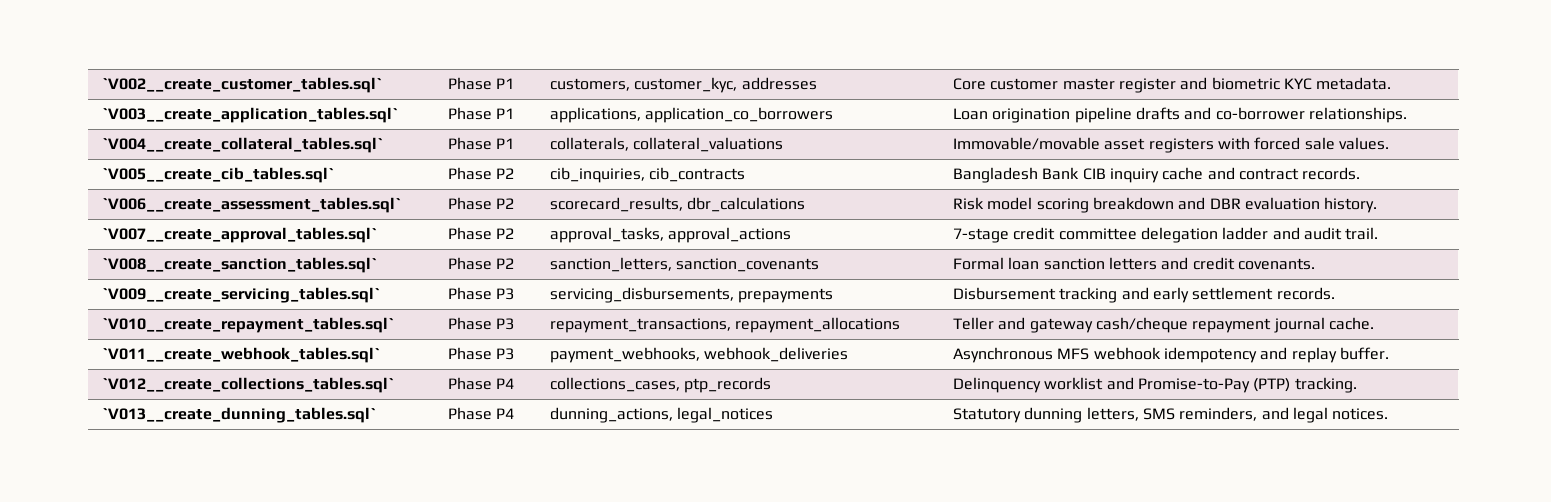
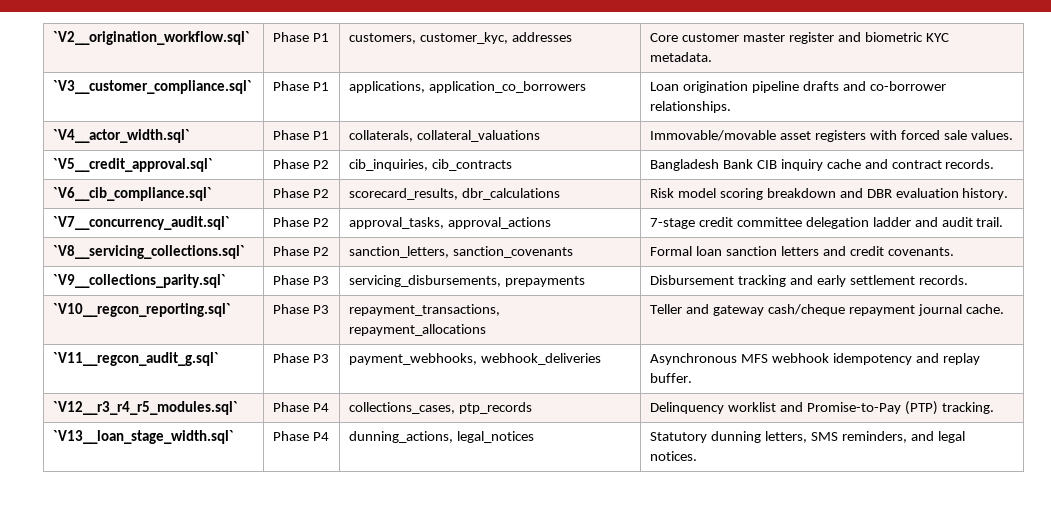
- `V002__create_customer_tables.sql` | Phase P1 | customers, customer_kyc, addresses | Core customer master register and biometric KYC metadata.
+ `V2__origination_workflow.sql` | Phase P1 | customers, customer_kyc, addresses | Core customer master register and biometric KYC metadata.
- `V003__create_application_tables.sql` | Phase P1 | applications, application_co_borrowers | Loan origination pipeline drafts and co-borrower relationships.
+ `V3__customer_compliance.sql` | Phase P1 | applications, application_co_borrowers | Loan origination pipeline drafts and co-borrower relationships.
- `V004__create_collateral_tables.sql` | Phase P1 | collaterals, collateral_valuations | Immovable/movable asset registers with forced sale values.
+ `V4__actor_width.sql` | Phase P1 | collaterals, collateral_valuations | Immovable/movable asset registers with forced sale values.
- `V005__create_cib_tables.sql` | Phase P2 | cib_inquiries, cib_contracts | Bangladesh Bank CIB inquiry cache and contract records.
+ `V5__credit_approval.sql` | Phase P2 | cib_inquiries, cib_contracts | Bangladesh Bank CIB inquiry cache and contract records.
- `V006__create_assessment_tables.sql` | Phase P2 | scorecard_results, dbr_calculations | Risk model scoring breakdown and DBR evaluation history.
+ `V6__cib_compliance.sql` | Phase P2 | scorecard_results, dbr_calculations | Risk model scoring breakdown and DBR evaluation history.
- `V007__create_approval_tables.sql` | Phase P2 | approval_tasks, approval_actions | 7-stage credit committee delegation ladder and audit trail.
+ `V7__concurrency_audit.sql` | Phase P2 | approval_tasks, approval_actions | 7-stage credit committee delegation ladder and audit trail.
- `V008__create_sanction_tables.sql` | Phase P2 | sanction_letters, sanction_covenants | Formal loan sanction letters and credit covenants.
+ `V8__servicing_collections.sql` | Phase P2 | sanction_letters, sanction_covenants | Formal loan sanction letters and credit covenants.
- `V009__create_servicing_tables.sql` | Phase P3 | servicing_disbursements, prepayments | Disbursement tracking and early settlement records.
+ `V9__collections_parity.sql` | Phase P3 | servicing_disbursements, prepayments | Disbursement tracking and early settlement records.
- `V010__create_repayment_tables.sql` | Phase P3 | repayment_transactions, repayment_allocations | Teller and gateway cash/cheque repayment journal cache.
+ `V10__regcon_reporting.sql` | Phase P3 | repayment_transactions, repayment_allocations | Teller and gateway cash/cheque repayment journal cache.
- `V011__create_webhook_tables.sql` | Phase P3 | payment_webhooks, webhook_deliveries | Asynchronous MFS webhook idempotency and replay buffer.
+ `V11__regcon_audit_g.sql` | Phase P3 | payment_webhooks, webhook_deliveries | Asynchronous MFS webhook idempotency and replay buffer.
- `V012__create_collections_tables.sql` | Phase P4 | collections_cases, ptp_records | Delinquency worklist and Promise-to-Pay (PTP) tracking.
+ `V12__r3_r4_r5_modules.sql` | Phase P4 | collections_cases, ptp_records | Delinquency worklist and Promise-to-Pay (PTP) tracking.
- `V013__create_dunning_tables.sql` | Phase P4 | dunning_actions, legal_notices | Statutory dunning letters, SMS reminders, and legal notices.
+ `V13__loan_stage_width.sql` | Phase P4 | dunning_actions, legal_notices | Statutory dunning letters, SMS reminders, and legal notices.

